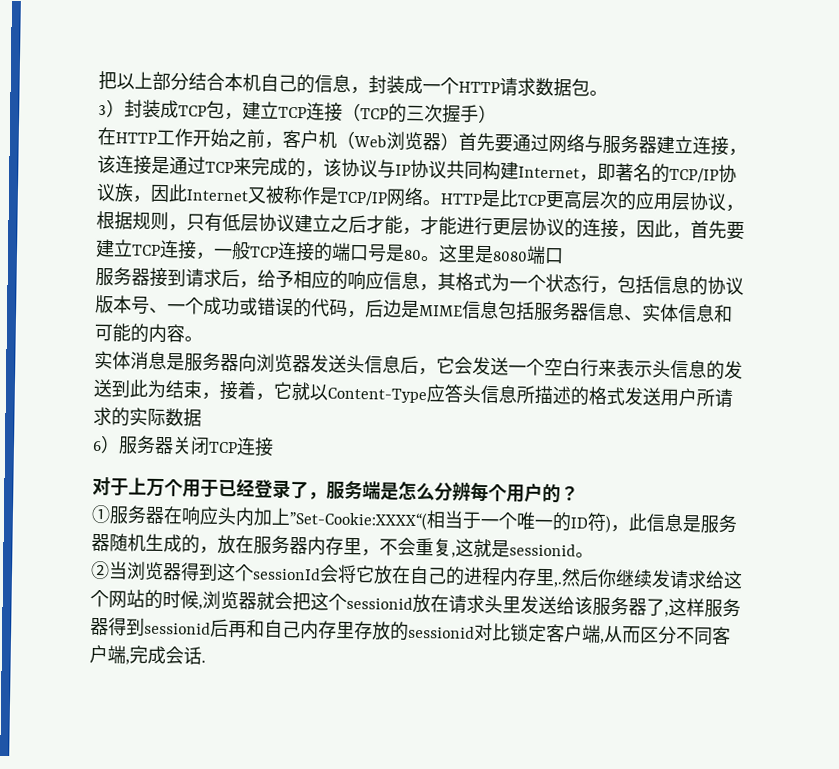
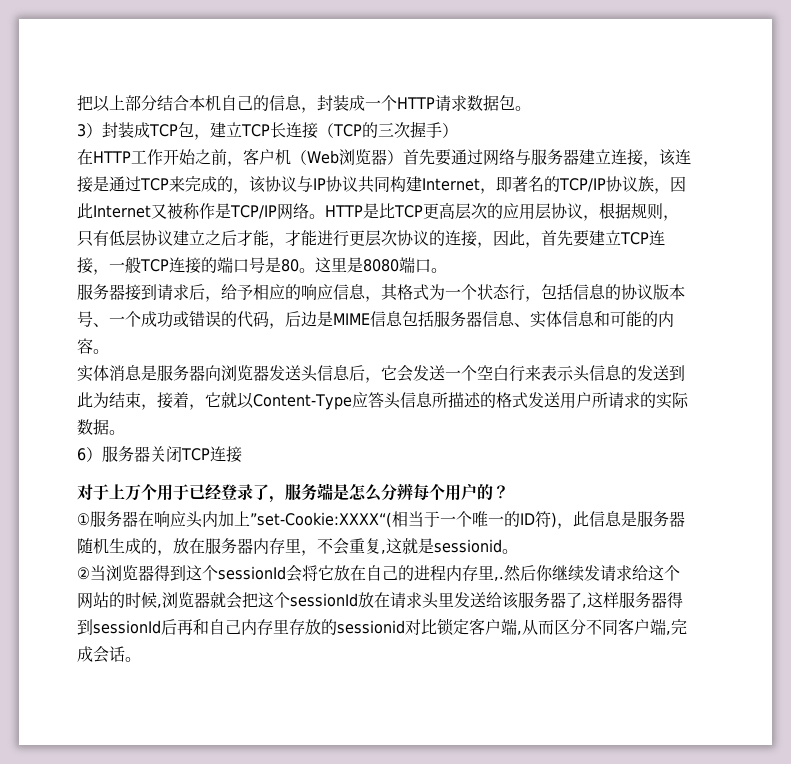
- 3）封装成TCP包，建立TCP连接（TCP的三次握手）
+ 3）封装成TCP包，建立TCP长连接（TCP的三次握手）
- HTTP是比TCP更高层次的应用层协议，根据规则，只有低层协议建立之后才能，才能进行更层协议的连接，因此，首先要建立TCP连接，一般TCP连接的端口号是80。
+ HTTP是比TCP更高层次的应用层协议，根据规则，只有低层协议建立之后才能，才能进行更层次协议的连接，因此，首先要建立TCP连接，一般TCP连接的端口号是80。
- 这里是8080端口
+ 这里是8080端口。
- 实体消息是服务器向浏览器发送头信息后，它会发送一个空白行来表示头信息的发送到此为结束，接着，它就以Content-Type应答头信息所描述的格式发送用户所请求的实际数据
+ 实体消息是服务器向浏览器发送头信息后，它会发送一个空白行来表示头信息的发送到此为结束，接着，它就以Content-Type应答头信息所描述的格式发送用户所请求的实际数据。
- ①服务器在响应头内加上”Set-Cookie:XXXX“(相当于一个唯一的ID符)，此信息是服务器随机生成的，放在服务器内存里，不会重复,这就是sessionid。
+ ①服务器在响应头内加上”set-Cookie:XXXX“(相当于一个唯一的ID符)，此信息是服务器随机生成的，放在服务器内存里，不会重复,这就是sessionid。
- 然后你继续发请求给这个网站的时候,浏览器就会把这个sessionid放在请求头里发送给该服务器了,这样服务器得到sessionid后再和自己内存里存放的sessionid对比锁定客户端,从而区分不同客户端,完成会话.
+ 然后你继续发请求给这个网站的时候,浏览器就会把这个sessionId放在请求头里发送给该服务器了,这样服务器得到sessionId后再和自己内存里存放的sessionid对比锁定客户端,从而区分不同客户端,完成会话。

